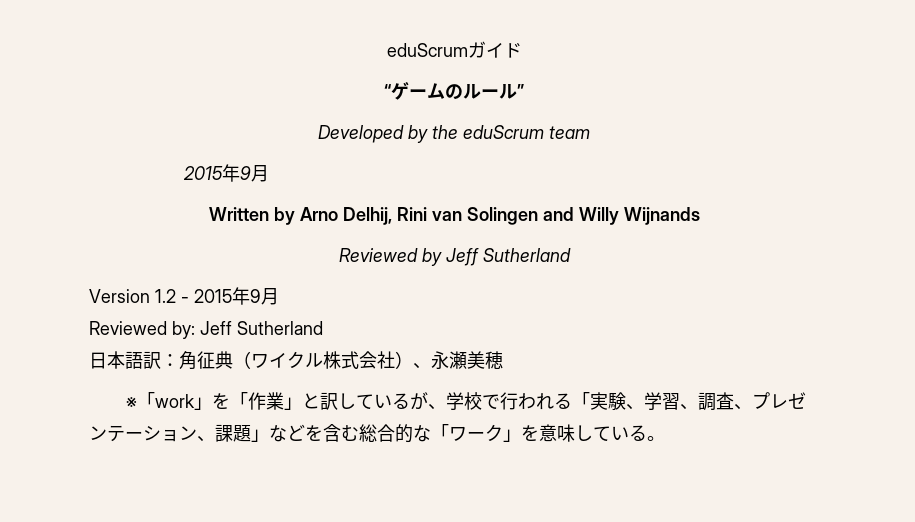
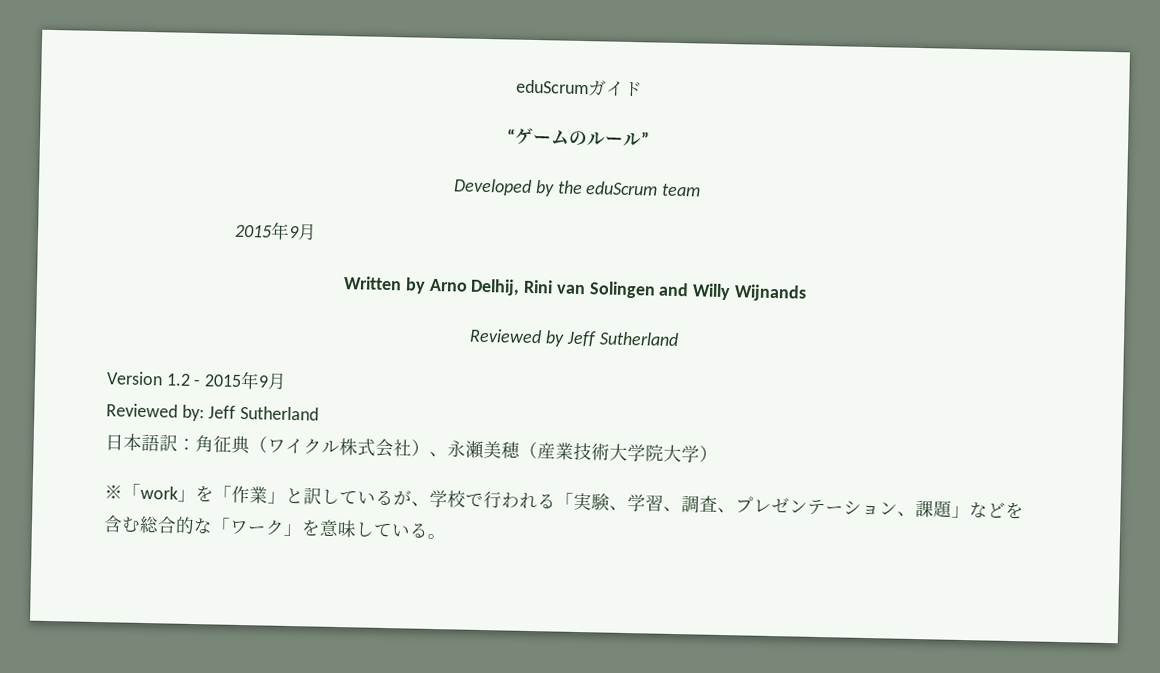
- 日本語訳：角征典（ワイクル株式会社）、永瀬美穂
+ 日本語訳：角征典（ワイクル株式会社）、永瀬美穂（産業技術大学院大学）

